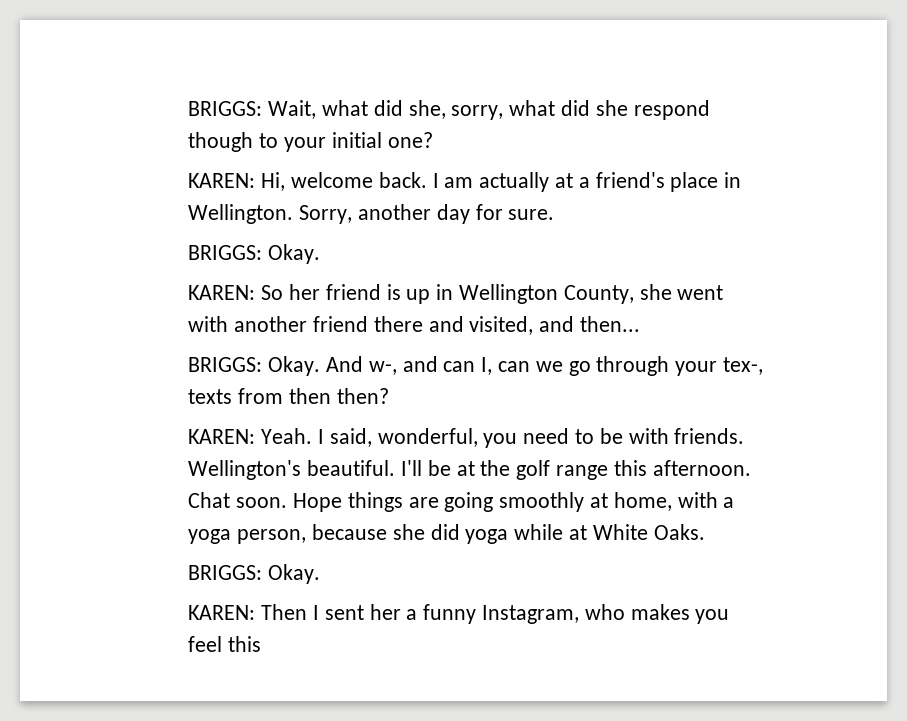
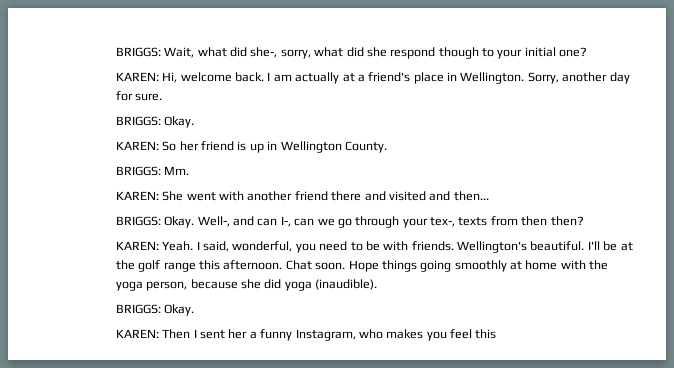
- BRIGGS: Wait, what did she, sorry, what did she respond though to your initial one?
+ BRIGGS: Wait, what did she-, sorry, what did she respond though to your initial one?
- KAREN: So her friend is up in Wellington County, she went with another friend there and visited, and then...
+ KAREN: So her friend is up in Wellington County.
+ BRIGGS: Mm.
+ KAREN: She went with another friend there and visited and then...
- And w-, and can I, can we go through your tex-, texts from then then?
+ Well-, and can I-, can we go through your tex-, texts from then then?
- Hope things are going smoothly at home, with a yoga person, because she did yoga while at White Oaks.
+ Hope things going smoothly at home with the yoga person, because she did yoga (inaudible).

